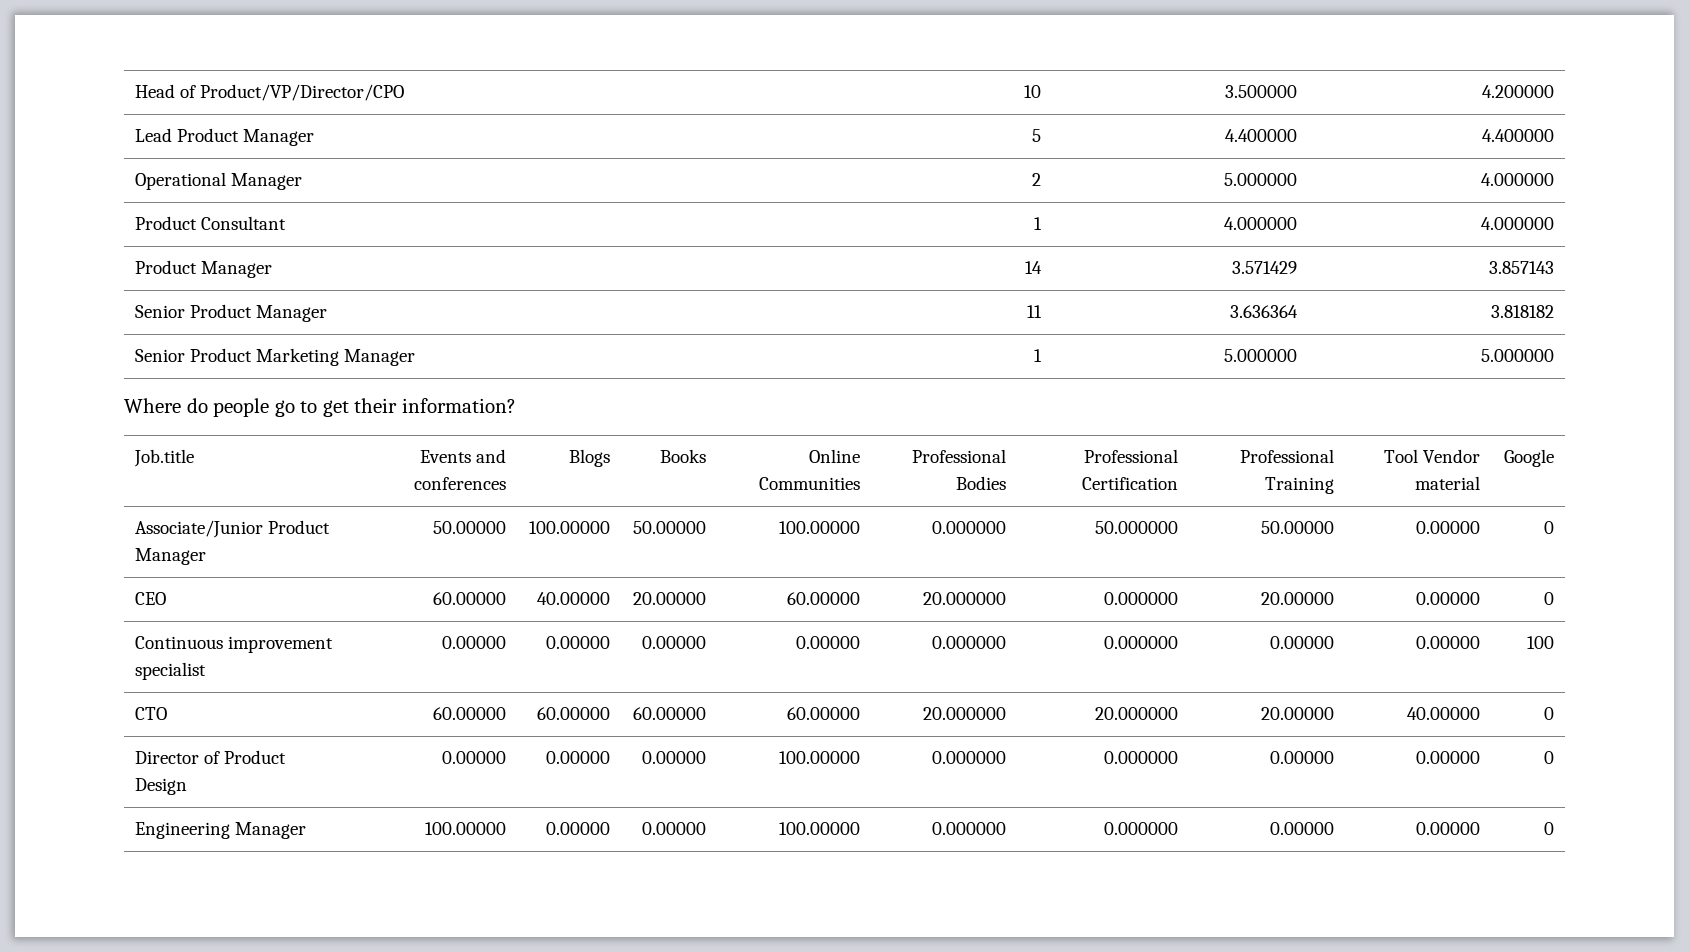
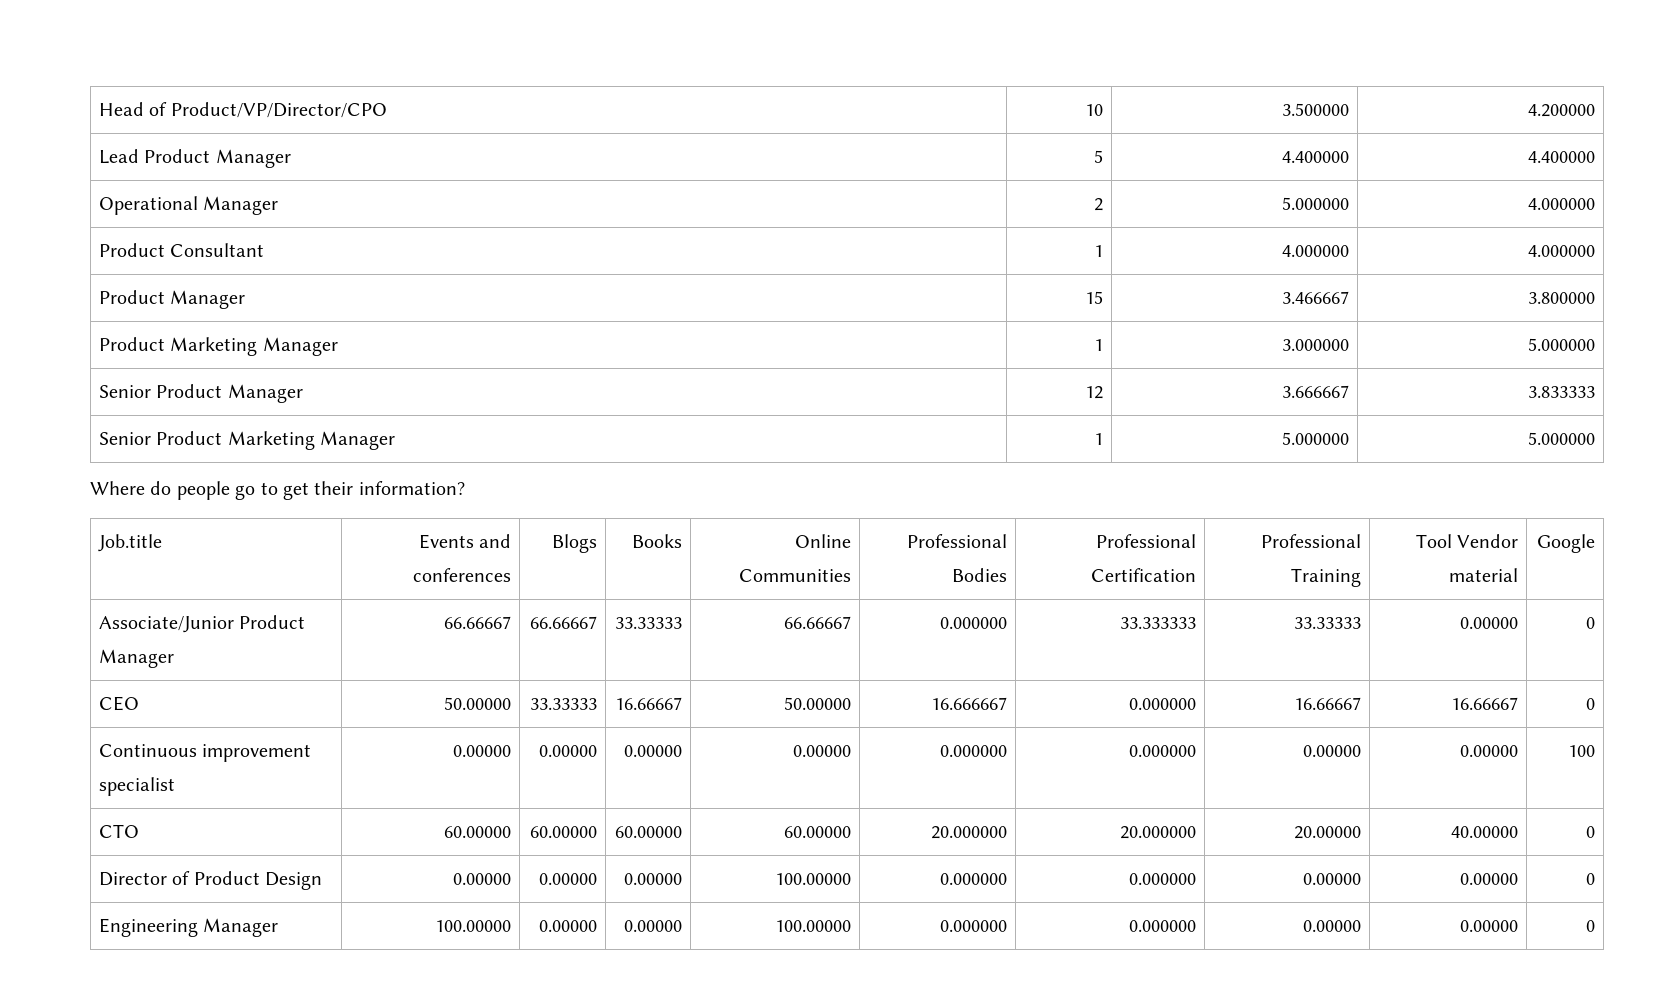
- Product Manager | 14 | 3.571429 | 3.857143
+ Product Manager | 15 | 3.466667 | 3.800000
+ Product Marketing Manager | 1 | 3.000000 | 5.000000
- Senior Product Manager | 11 | 3.636364 | 3.818182
+ Senior Product Manager | 12 | 3.666667 | 3.833333
- Associate/Junior Product Manager | 50.00000 | 100.00000 | 50.00000 | 100.00000 | 0.000000 | 50.000000 | 50.00000 | 0.00000 | 0
+ Associate/Junior Product Manager | 66.66667 | 66.66667 | 33.33333 | 66.66667 | 0.000000 | 33.333333 | 33.33333 | 0.00000 | 0
- CEO | 60.00000 | 40.00000 | 20.00000 | 60.00000 | 20.000000 | 0.000000 | 20.00000 | 0.00000 | 0
+ CEO | 50.00000 | 33.33333 | 16.66667 | 50.00000 | 16.666667 | 0.000000 | 16.66667 | 16.66667 | 0

